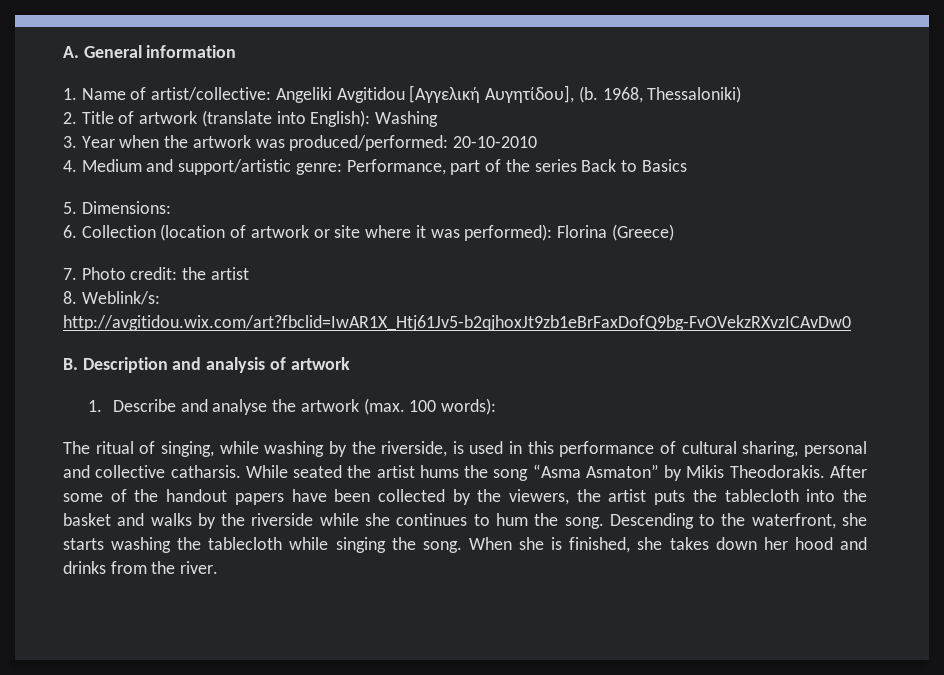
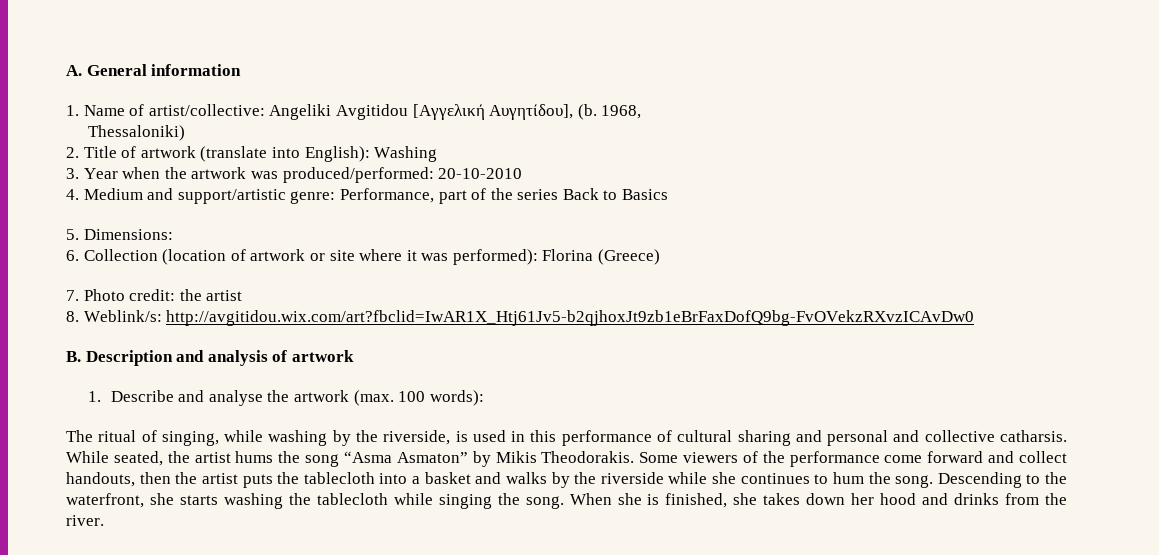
- 1968, Thessaloniki)
+ 1968,
+ Thessaloniki)
- The ritual of singing, while washing by the riverside, is used in this performance of cultural sharing, personal and collective catharsis.
+ The ritual of singing, while washing by the riverside, is used in this performance of cultural sharing and personal and collective catharsis.
- While seated the artist hums the song “Asma Asmaton” by Mikis Theodorakis.
+ While seated, the artist hums the song “Asma Asmaton” by Mikis Theodorakis.
- After some of the handout papers have been collected by the viewers, the artist puts the tablecloth into the basket and walks by the riverside while she continues to hum the song.
+ Some viewers of the performance come forward and collect handouts, then the artist puts the tablecloth into a basket and walks by the riverside while she continues to hum the song.

